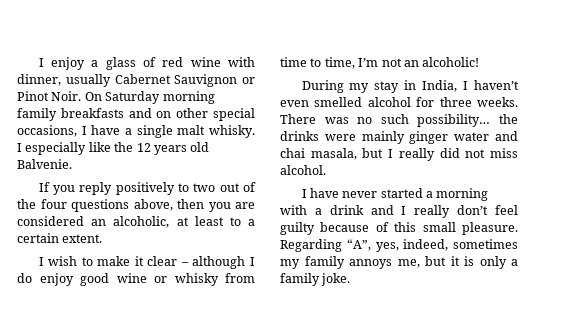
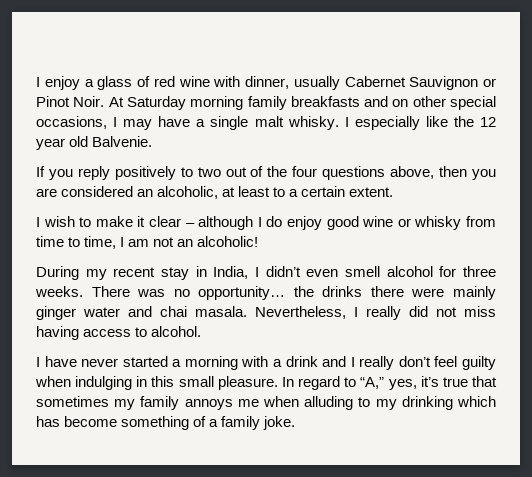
- On Saturday morning family breakfasts and on other special occasions, I have a single malt whisky.
+ At Saturday morning family breakfasts and on other special occasions, I may have a single malt whisky.
- I especially like the 12 years old Balvenie.
+ I especially like the 12 year old Balvenie.
- I wish to make it clear – although I do enjoy good wine or whisky from time to time, I’m not an alcoholic!
+ I wish to make it clear – although I do enjoy good wine or whisky from time to time, I am not an alcoholic!
- During my stay in India, I haven’t even smelled alcohol for three weeks.
+ During my recent stay in India, I didn’t even smell alcohol for three weeks.
- There was no such possibility… the drinks were mainly ginger water and chai masala, but I really did not miss alcohol.
+ There was no opportunity… the drinks there were mainly ginger water and chai masala. Nevertheless, I really did not miss having access to alcohol.
- I have never started a morning with a drink and I really don’t feel guilty because of this small pleasure. Regarding “A”, yes, indeed, sometimes my family annoys me, but it is only a family joke.
+ I have never started a morning with a drink and I really don’t feel guilty when indulging in this small pleasure. In regard to “A,” yes, it’s true that sometimes my family annoys me when alluding to my drinking which has become something of a family joke.

